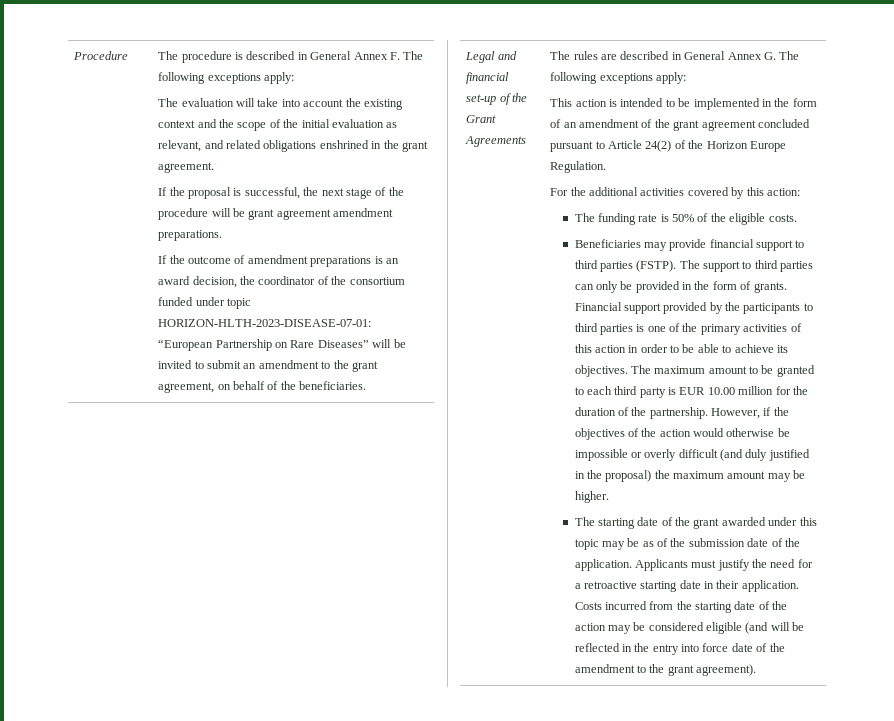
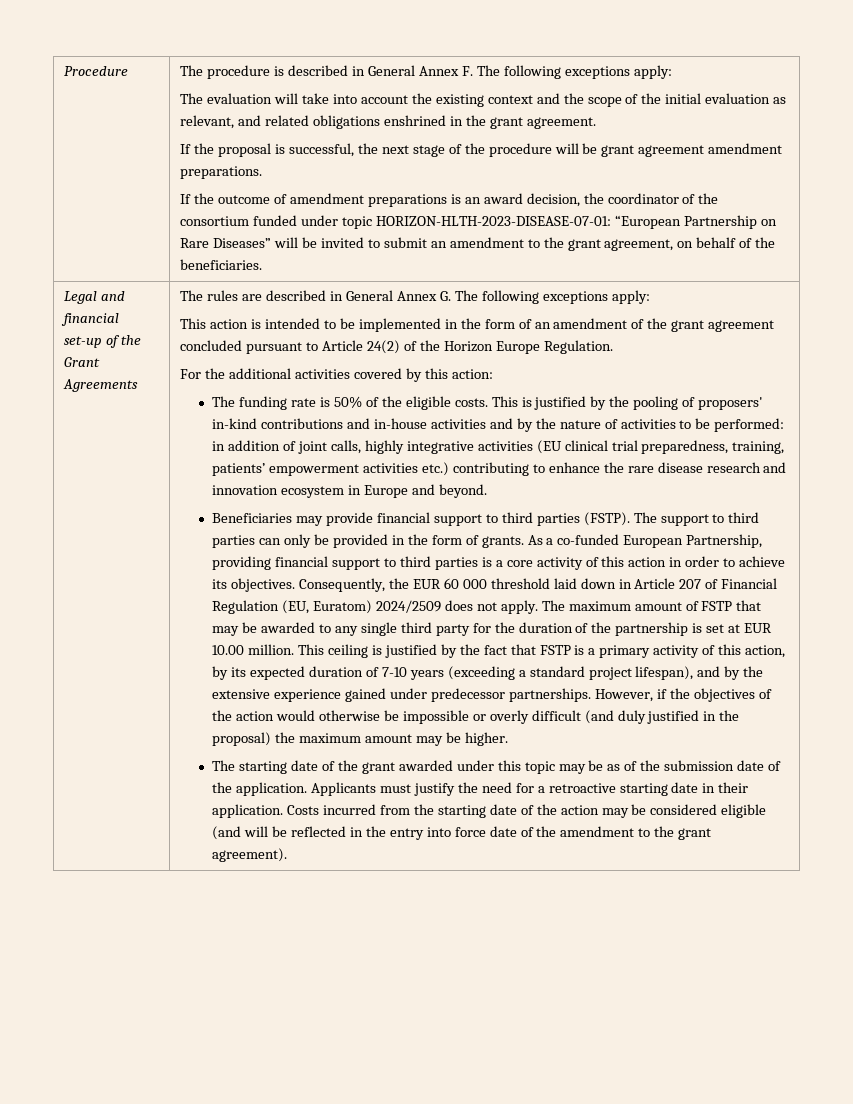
+ This is justified by the pooling of proposers' in-kind contributions and in-house activities and by the nature of activities to be performed: in addition of joint calls, highly integrative activities (EU clinical trial preparedness, training, patients’ empowerment activities etc.) contributing to enhance the rare disease research and innovation ecosystem in Europe and beyond.
- Financial support provided by the participants to third parties is one of the primary activities of this action in order to be able to achieve its objectives. The maximum amount to be granted to each third party is EUR 10.00 million for the duration of the partnership.
+ As a co-funded European Partnership, providing financial support to third parties is a core activity of this action in order to achieve its objectives. Consequently, the EUR 60 000 threshold laid down in Article 207 of Financial Regulation (EU, Euratom) 2024/2509 does not apply. The maximum amount of FSTP that may be awarded to any single third party for the duration of the partnership is set at EUR 10.00 million. This ceiling is justified by the fact that FSTP is a primary activity of this action, by its expected duration of 7-10 years (exceeding a standard project lifespan), and by the extensive experience gained under predecessor partnerships.

